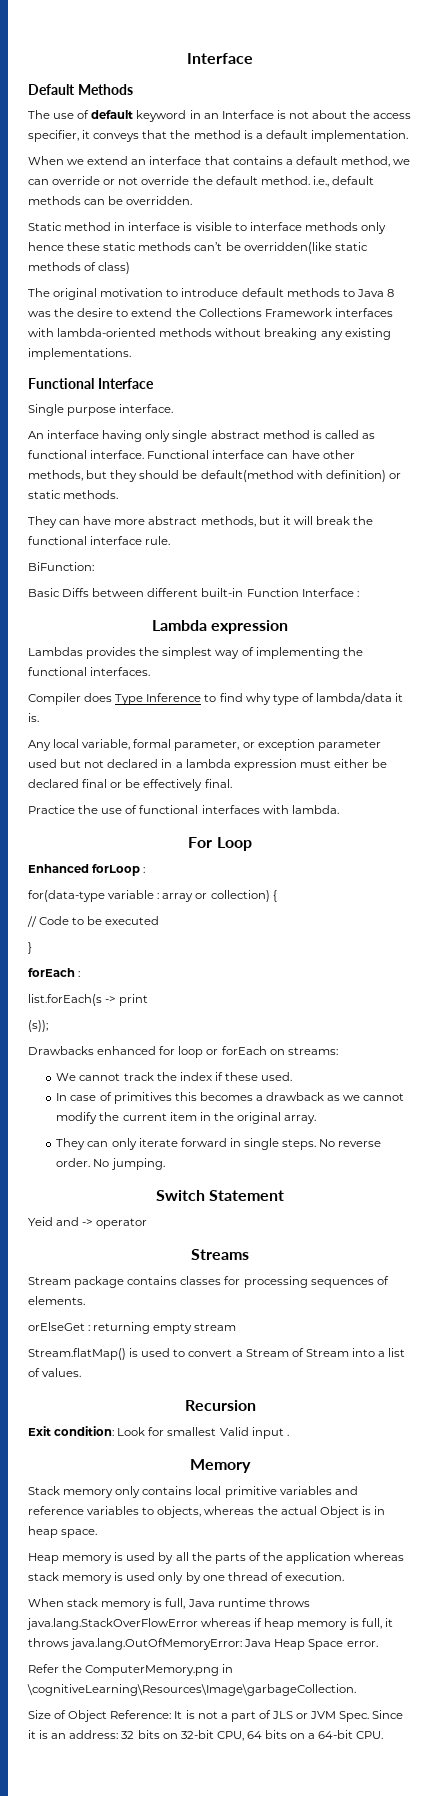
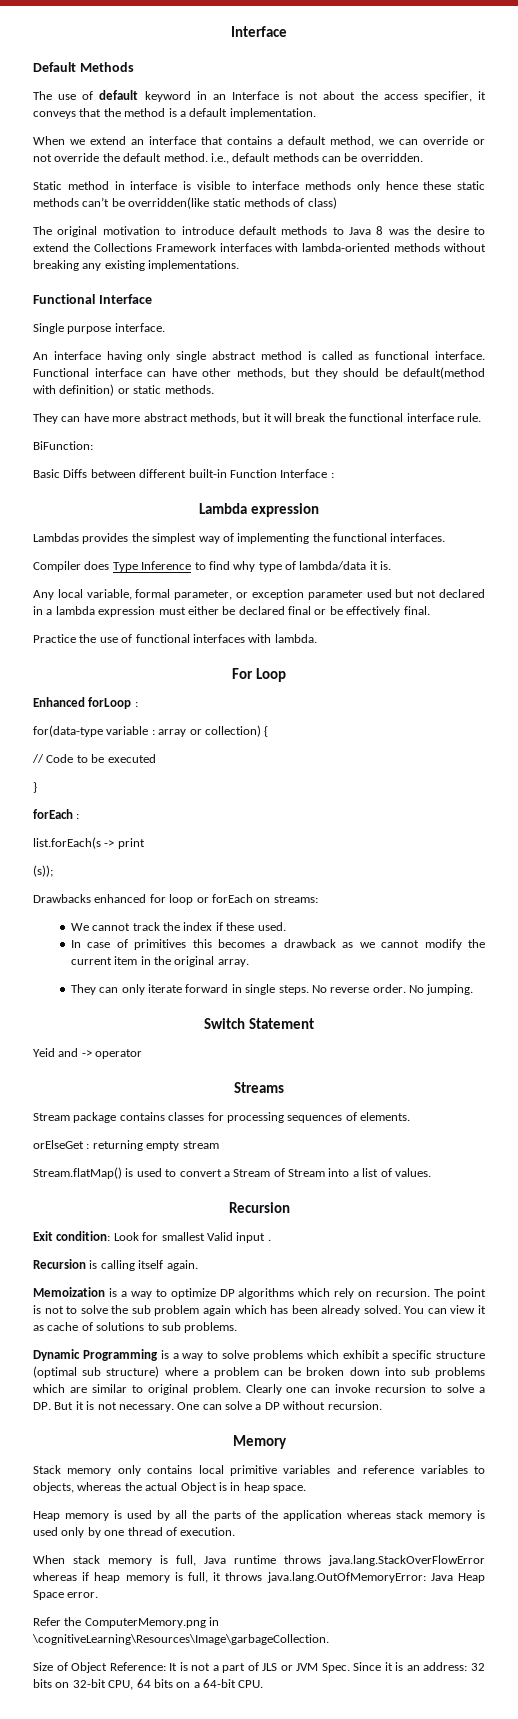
+ Recursion is calling itself again.
+ Memoization is a way to optimize DP algorithms which rely on recursion. The point is not to solve the sub problem again which has been already solved. You can view it as cache of solutions to sub problems.
+ Dynamic Programming is a way to solve problems which exhibit a specific structure (optimal sub structure) where a problem can be broken down into sub problems which are similar to original problem. Clearly one can invoke recursion to solve a DP. But it is not necessary. One can solve a DP without recursion.

